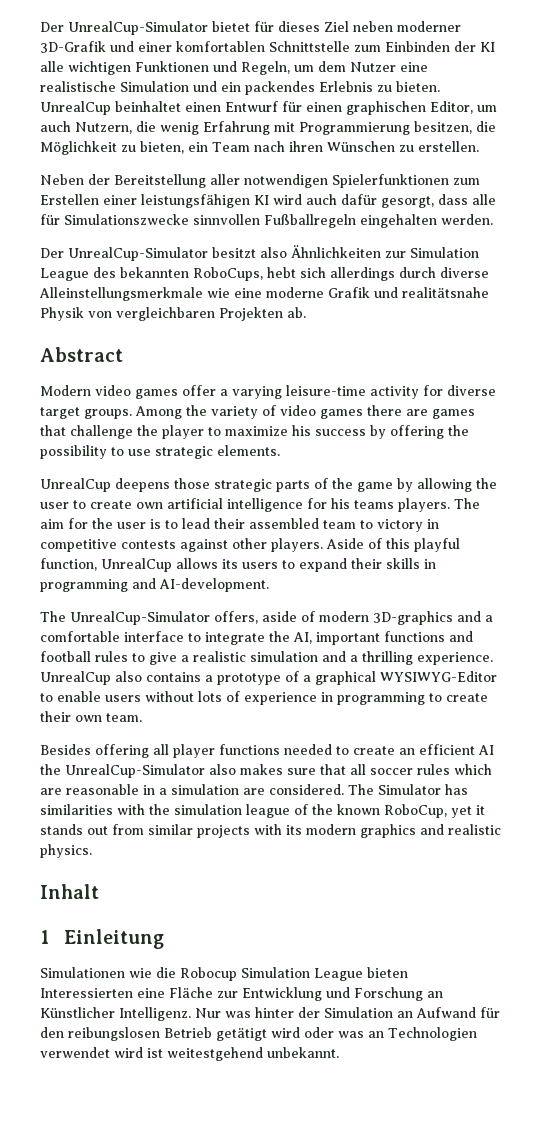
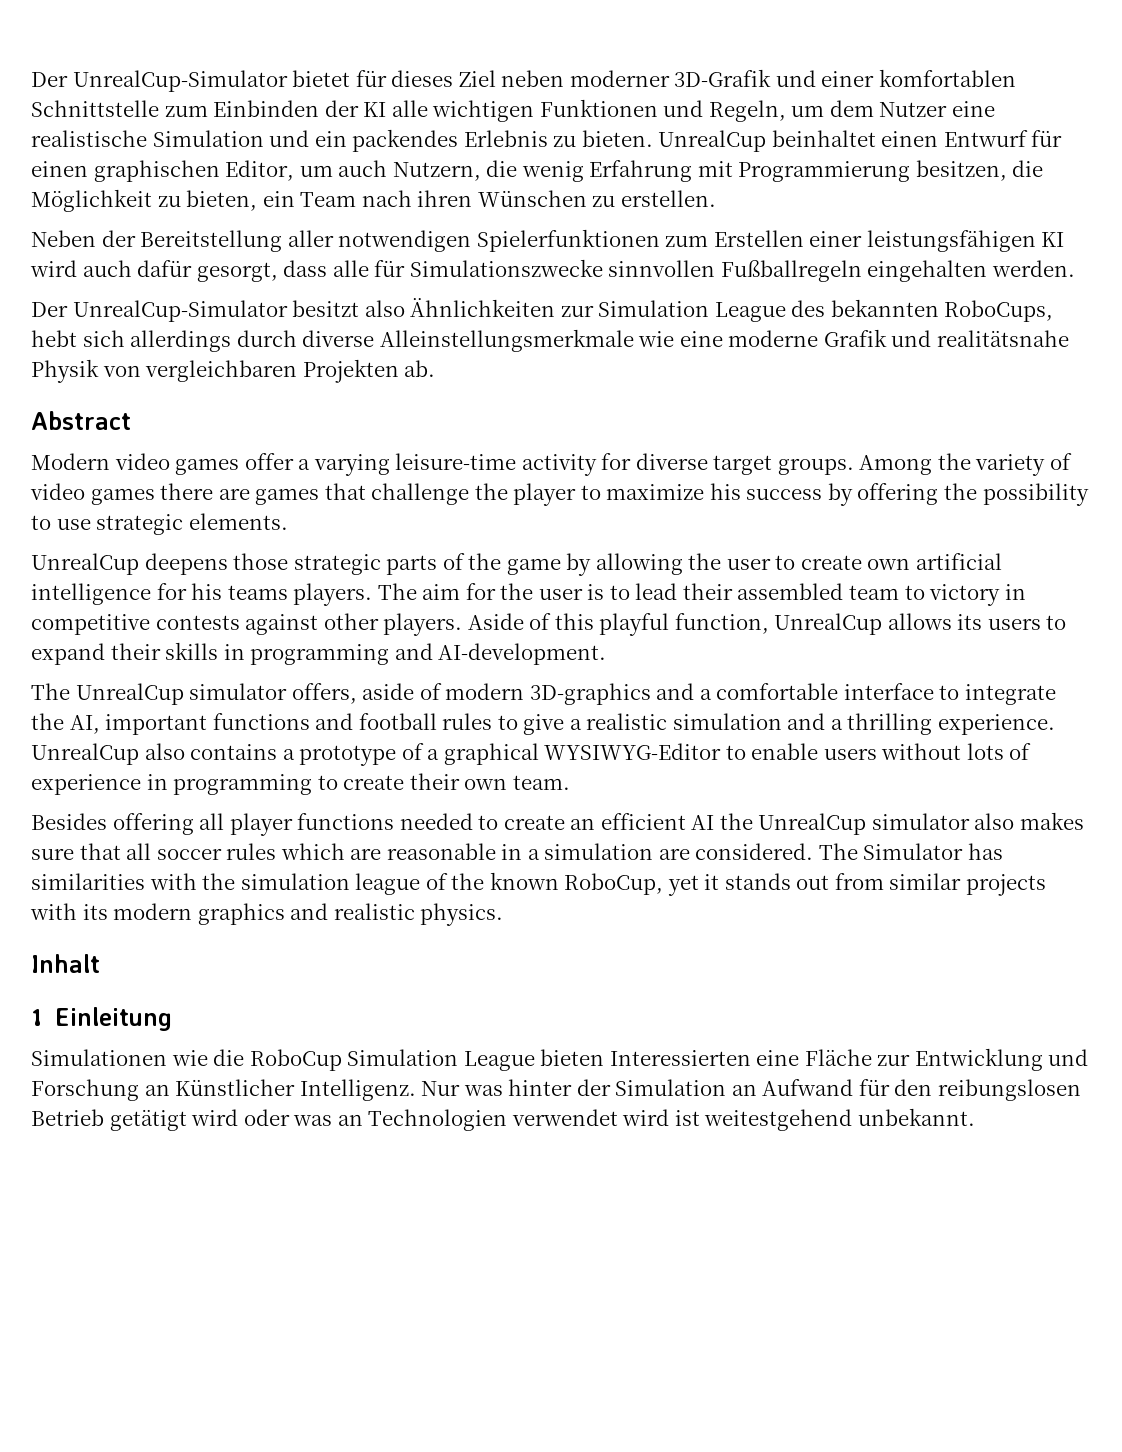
- The UnrealCup-Simulator offers, aside of modern 3D-graphics and a comfortable interface to integrate the AI, important functions and football rules to give a realistic simulation and a thrilling experience.
+ The UnrealCup simulator offers, aside of modern 3D-graphics and a comfortable interface to integrate the AI, important functions and football rules to give a realistic simulation and a thrilling experience.
- Besides offering all player functions needed to create an efficient AI the UnrealCup-Simulator also makes sure that all soccer rules which are reasonable in a simulation are considered.
+ Besides offering all player functions needed to create an efficient AI the UnrealCup simulator also makes sure that all soccer rules which are reasonable in a simulation are considered.
- Simulationen wie die Robocup Simulation League bieten Interessierten eine Fläche zur Entwicklung und Forschung an Künstlicher Intelligenz.
+ Simulationen wie die RoboCup Simulation League bieten Interessierten eine Fläche zur Entwicklung und Forschung an Künstlicher Intelligenz.

